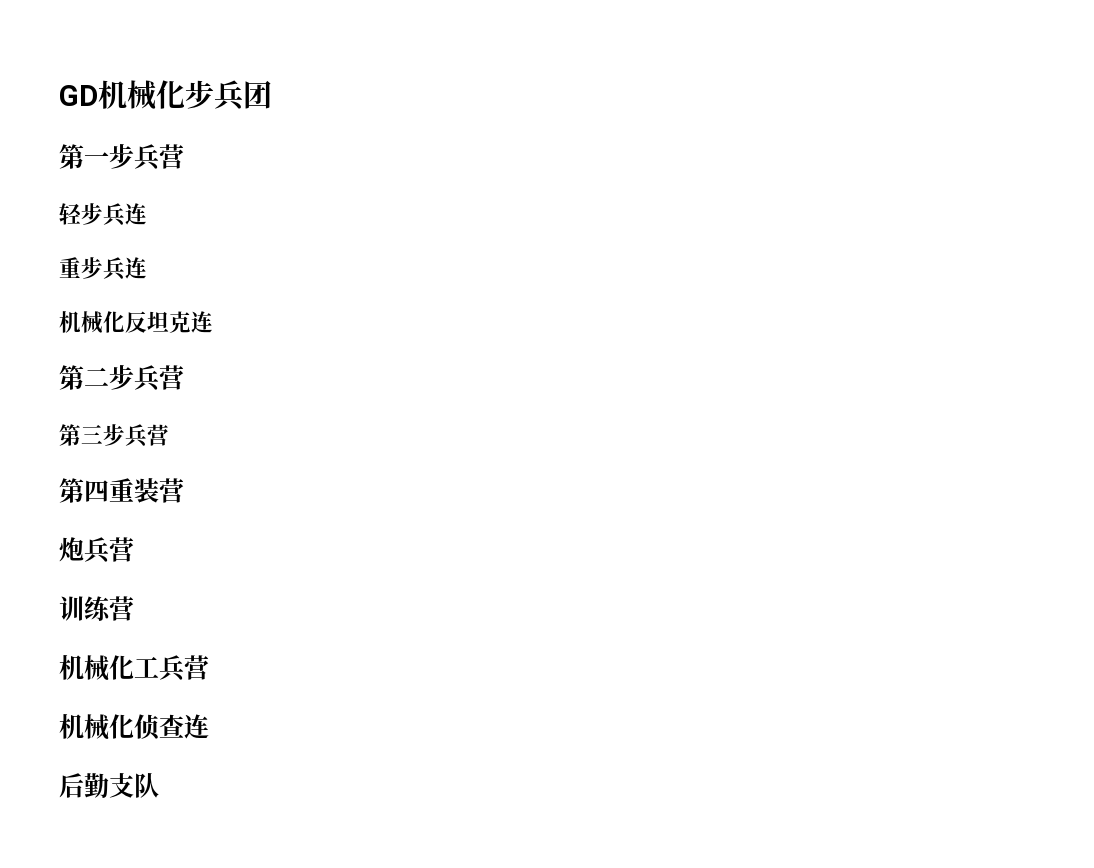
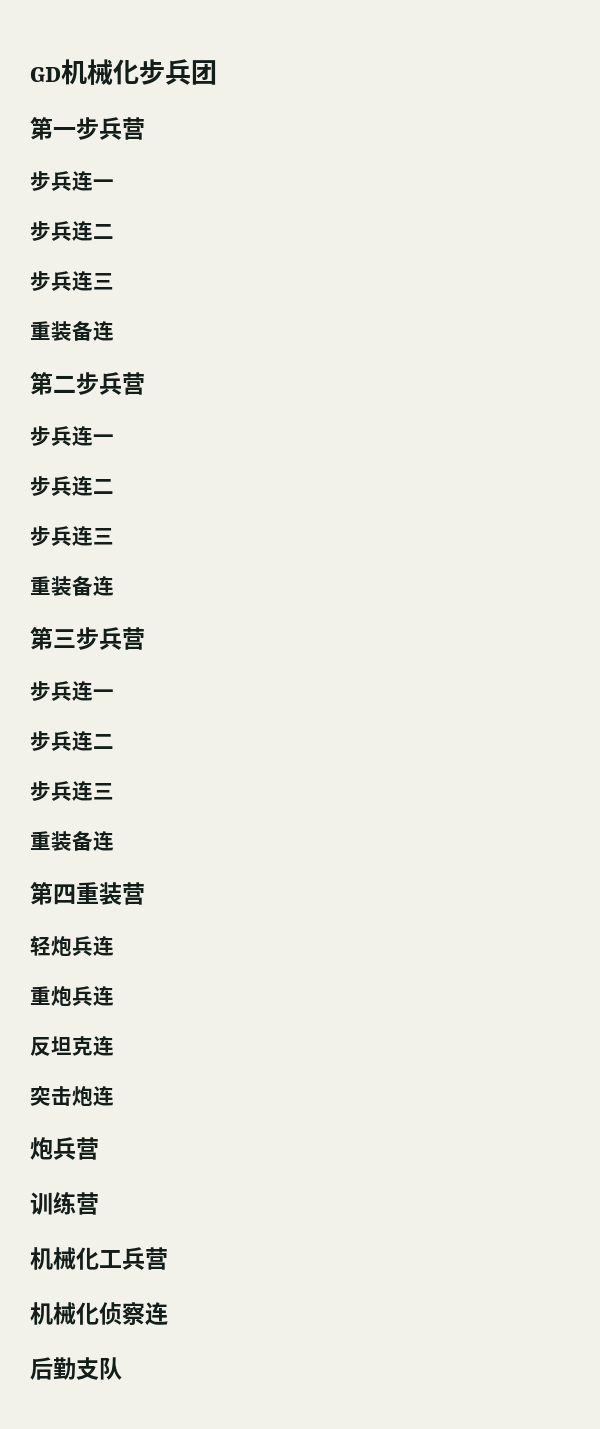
  第一步兵营
- 轻步兵连
- 重步兵连
- 机械化反坦克连
+ 步兵连一
+ 步兵连二
+ 步兵连三
+ 重装备连
  第二步兵营
+ 步兵连一
+ 步兵连二
+ 步兵连三
+ 重装备连
  第三步兵营
+ 步兵连一
+ 步兵连二
+ 步兵连三
+ 重装备连
  第四重装营
+ 轻炮兵连
+ 重炮兵连
+ 反坦克连
+ 突击炮连
- 机械化侦查连
+ 机械化侦察连

